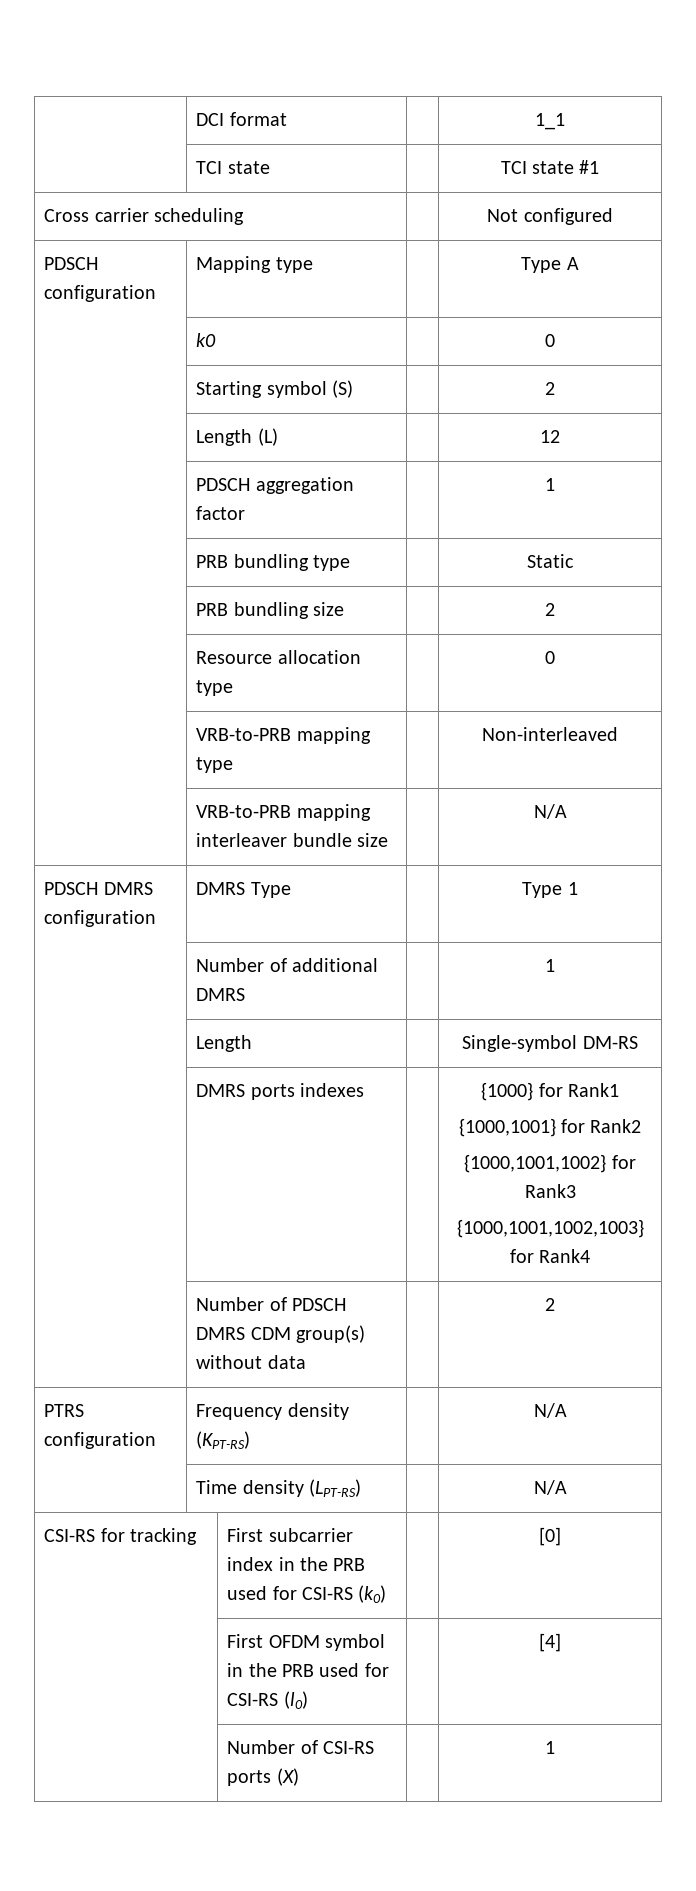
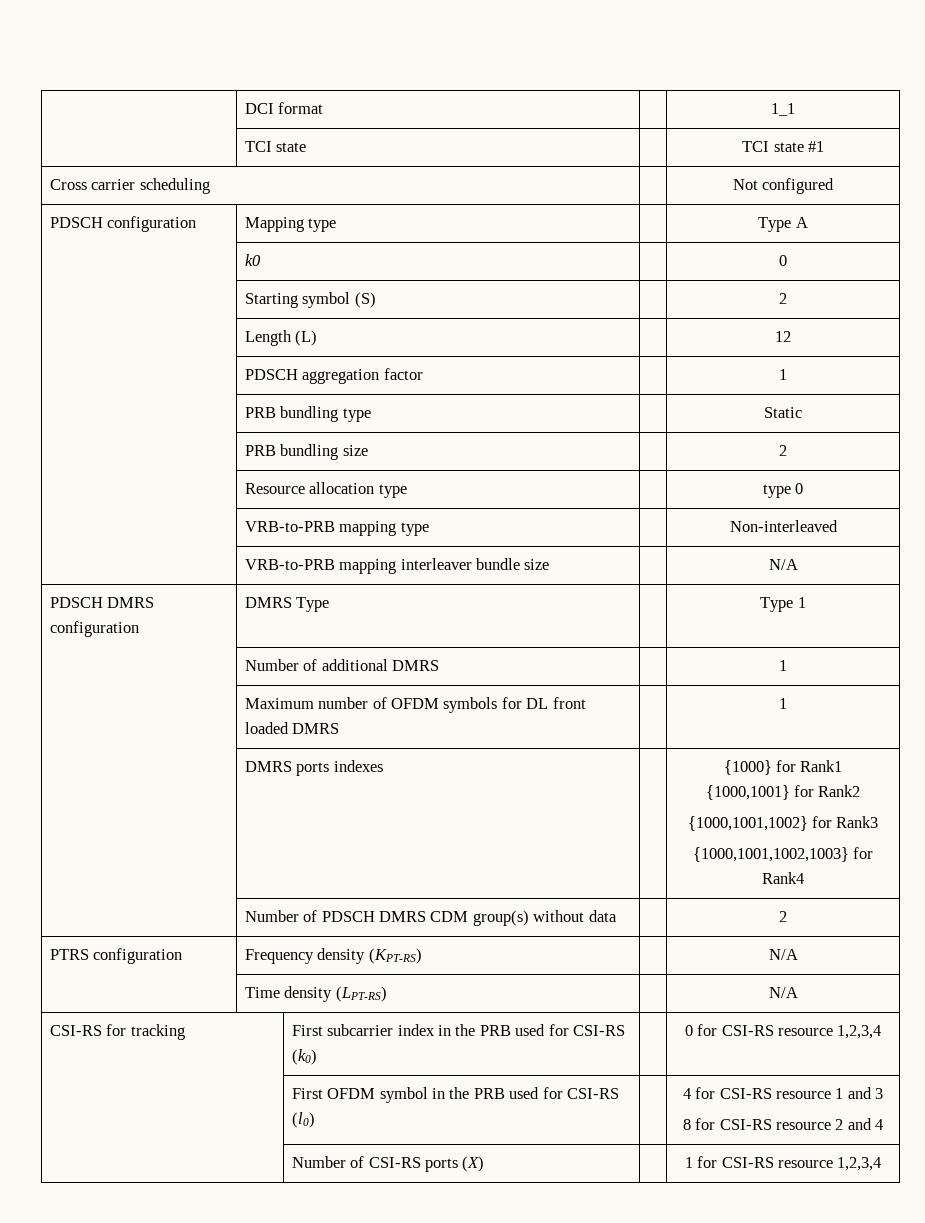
- | Resource allocation type | | 0
+ | Resource allocation type | | type 0
- | Length | | Single-symbol DM-RS
+ | Maximum number of OFDM symbols for DL front loaded DMRS | | 1
- CSI-RS for tracking | First subcarrier index in the PRB used for CSI-RS (k0) | | [0]
+ CSI-RS for tracking | First subcarrier index in the PRB used for CSI-RS (k0) | | 0 for CSI-RS resource 1,2,3,4
- | First OFDM symbol in the PRB used for CSI-RS (l0) | | [4]
+ | First OFDM symbol in the PRB used for CSI-RS (l0) | | 4 for CSI-RS resource 1 and 3
+ 8 for CSI-RS resource 2 and 4
- | Number of CSI-RS ports (X) | | 1
+ | Number of CSI-RS ports (X) | | 1 for CSI-RS resource 1,2,3,4

